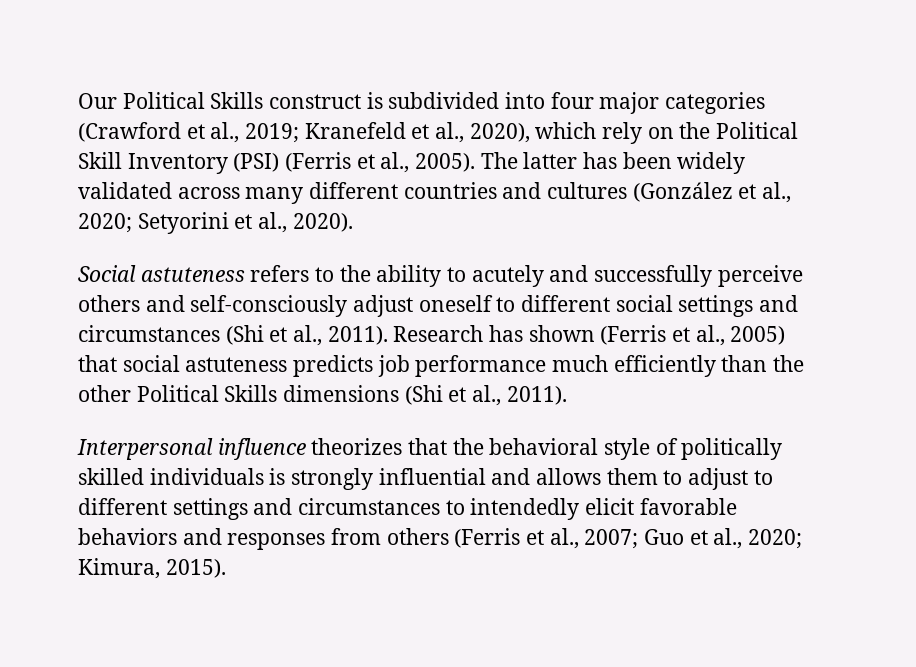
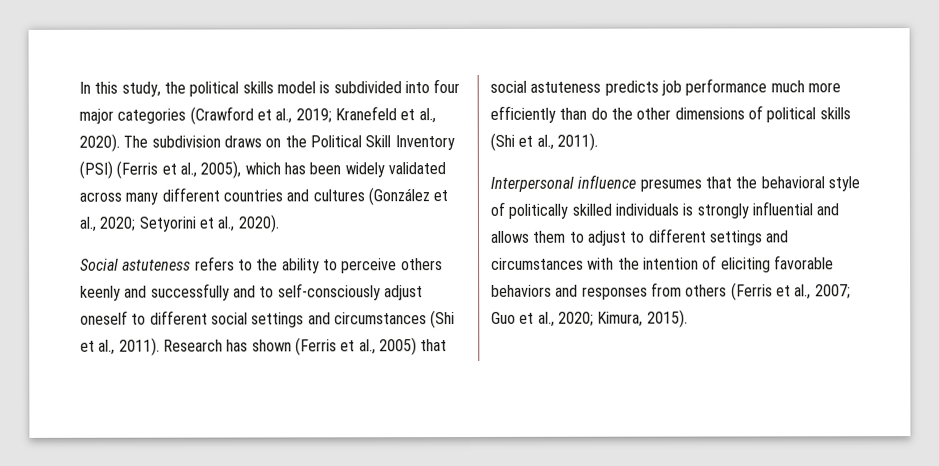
- Our Political Skills construct is subdivided into four major categories (Crawford et al., 2019; Kranefeld et al., 2020), which rely on the Political Skill Inventory (PSI) (Ferris et al., 2005). The latter has been widely validated across many different countries and cultures (González et al., 2020; Setyorini et al., 2020).
+ In this study, the political skills model is subdivided into four major categories (Crawford et al., 2019; Kranefeld et al., 2020). The subdivision draws on the Political Skill Inventory (PSI) (Ferris et al., 2005), which has been widely validated across many different countries and cultures (González et al., 2020; Setyorini et al., 2020).
- Social astuteness refers to the ability to acutely and successfully perceive others and self-consciously adjust oneself to different social settings and circumstances (Shi et al., 2011).
+ Social astuteness refers to the ability to perceive others keenly and successfully and to self-consciously adjust oneself to different social settings and circumstances (Shi et al., 2011).
- Research has shown (Ferris et al., 2005) that social astuteness predicts job performance much efficiently than the other Political Skills dimensions (Shi et al., 2011).
+ Research has shown (Ferris et al., 2005) that social astuteness predicts job performance much more efficiently than do the other dimensions of political skills (Shi et al., 2011).
- Interpersonal influence theorizes that the behavioral style of politically skilled individuals is strongly influential and allows them to adjust to different settings and circumstances to intendedly elicit favorable behaviors and responses from others (Ferris et al., 2007; Guo et al., 2020; Kimura, 2015).
+ Interpersonal influence presumes that the behavioral style of politically skilled individuals is strongly influential and allows them to adjust to different settings and circumstances with the intention of eliciting favorable behaviors and responses from others (Ferris et al., 2007; Guo et al., 2020; Kimura, 2015).

